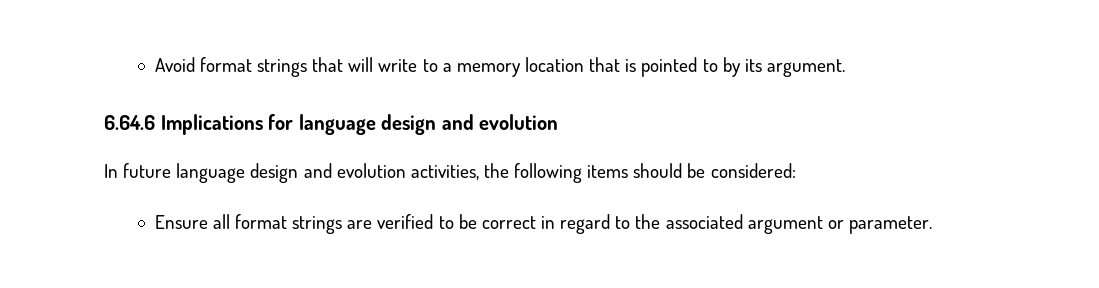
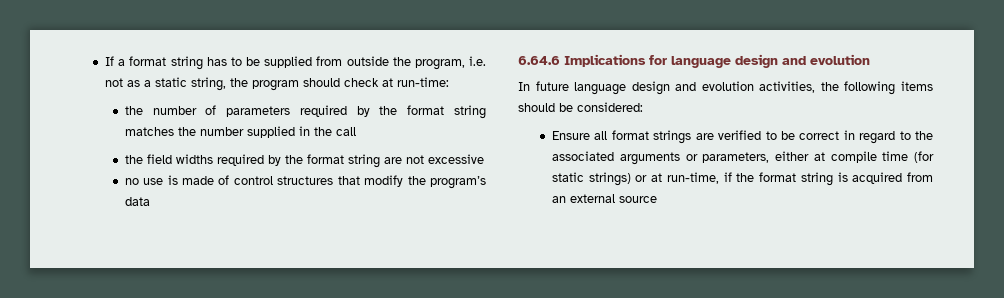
- Avoid format strings that will write to a memory location that is pointed to by its argument.
+ If a format string has to be supplied from outside the program, i.e. not as a static string, the program should check at run-time:
+ the number of parameters required by the format string matches the number supplied in the call
+ the field widths required by the format string are not excessive
+ no use is made of control structures that modify the program’s data
- Ensure all format strings are verified to be correct in regard to the associated argument or parameter.
+ Ensure all format strings are verified to be correct in regard to the associated arguments or parameters, either at compile time (for static strings) or at run-time, if the format string is acquired from an external source

